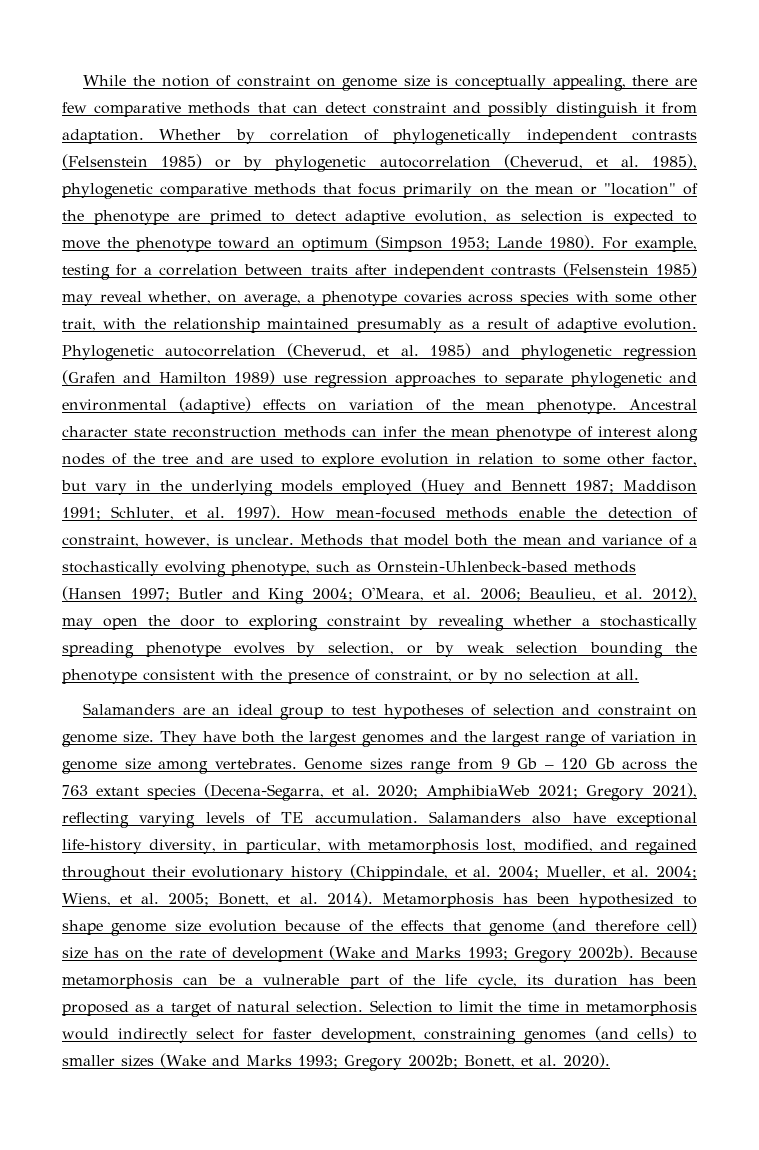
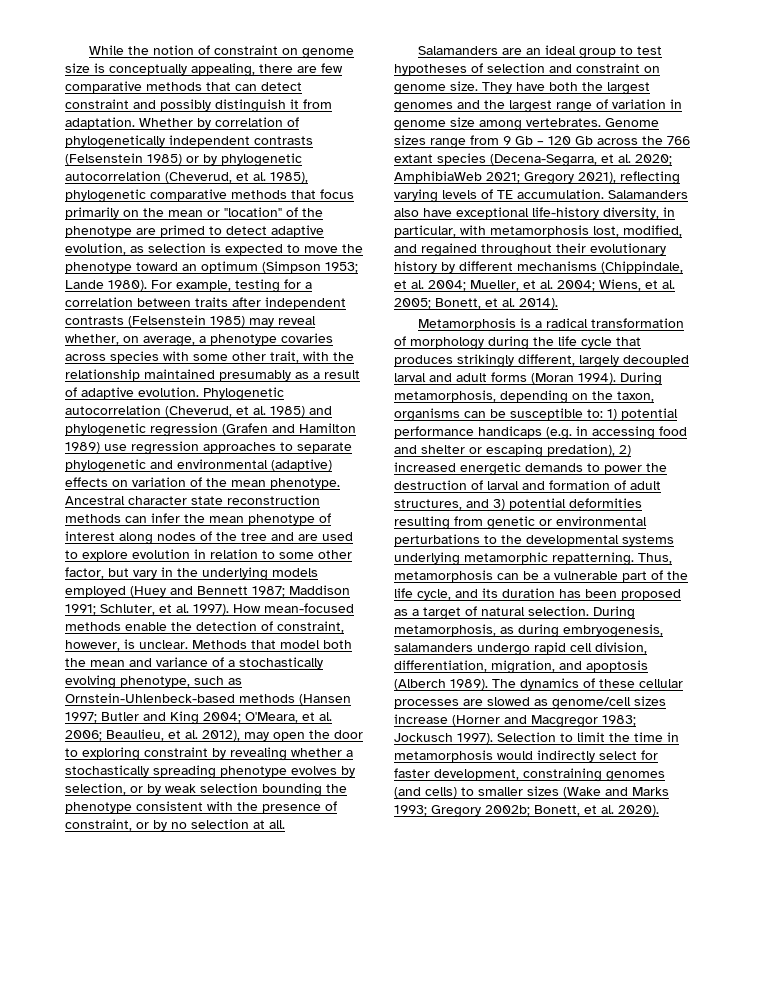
- Genome sizes range from 9 Gb – 120 Gb across the 763 extant species (Decena-Segarra, et al. 2020; AmphibiaWeb 2021; Gregory 2021), reflecting varying levels of TE accumulation.
+ Genome sizes range from 9 Gb – 120 Gb across the 766 extant species (Decena-Segarra, et al. 2020; AmphibiaWeb 2021; Gregory 2021), reflecting varying levels of TE accumulation.
- Salamanders also have exceptional life-history diversity, in particular, with metamorphosis lost, modified, and regained throughout their evolutionary history (Chippindale, et al. 2004; Mueller, et al. 2004; Wiens, et al. 2005; Bonett, et al. 2014). Metamorphosis has been hypothesized to shape genome size evolution because of the effects that genome (and therefore cell) size has on the rate of development (Wake and Marks 1993; Gregory 2002b). Because metamorphosis can be a vulnerable part of the life cycle, its duration has been proposed as a target of natural selection.
+ Salamanders also have exceptional life-history diversity, in particular, with metamorphosis lost, modified, and regained throughout their evolutionary history by different mechanisms (Chippindale, et al. 2004; Mueller, et al. 2004; Wiens, et al. 2005; Bonett, et al. 2014).
+ Metamorphosis is a radical transformation of morphology during the life cycle that produces strikingly different, largely decoupled larval and adult forms (Moran 1994). During metamorphosis, depending on the taxon, organisms can be susceptible to: 1) potential performance handicaps (e.g. in accessing food and shelter or escaping predation), 2) increased energetic demands to power the destruction of larval and formation of adult structures, and 3) potential deformities resulting from genetic or environmental perturbations to the developmental systems underlying metamorphic repatterning. Thus, metamorphosis can be a vulnerable part of the life cycle, and its duration has been proposed as a target of natural selection.
+ During metamorphosis, as during embryogenesis, salamanders undergo rapid cell division, differentiation, migration, and apoptosis (Alberch 1989). The dynamics of these cellular processes are slowed as genome/cell sizes increase (Horner and Macgregor 1983; Jockusch 1997).

